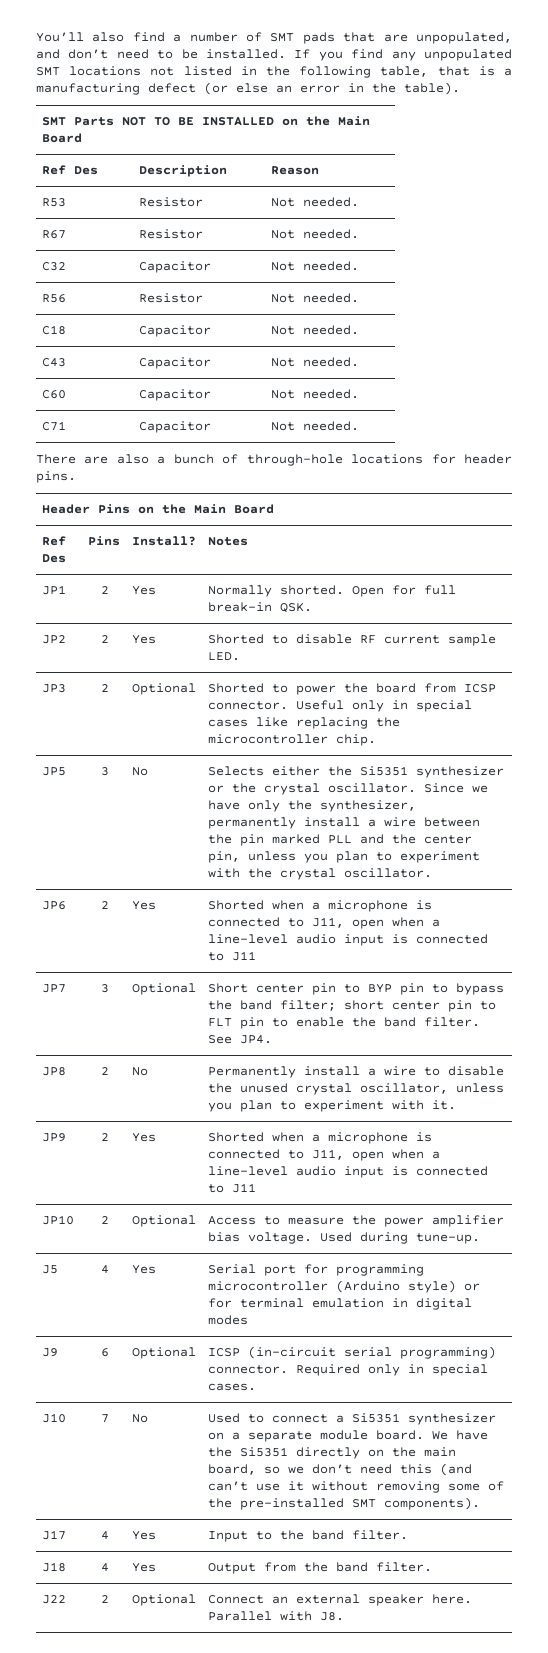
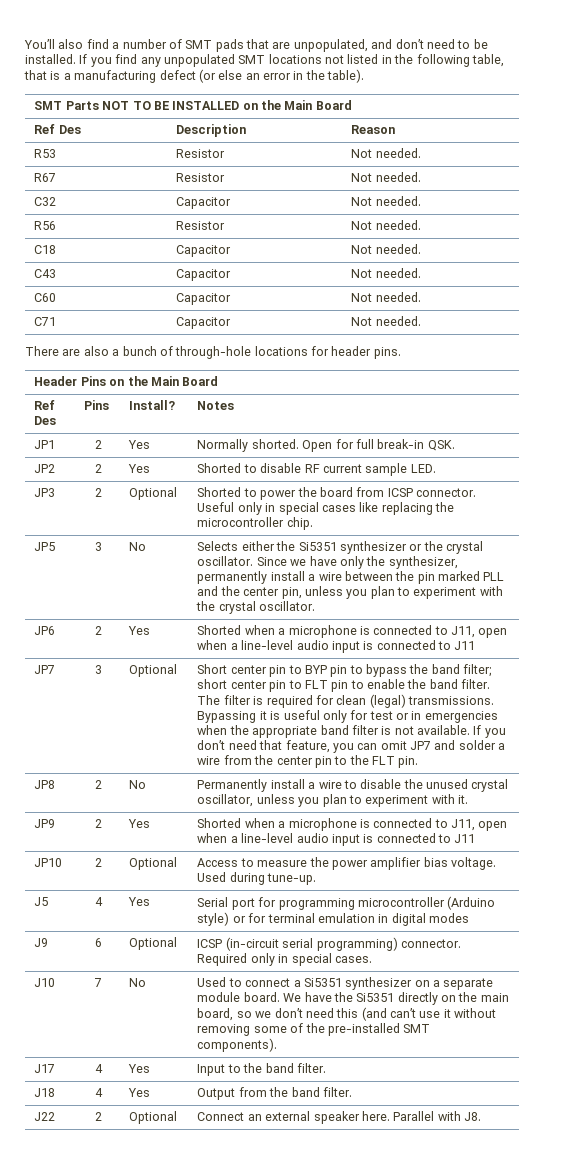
- See JP4.
+ The filter is required for clean (legal) transmissions. Bypassing it is useful only for test or in emergencies when the appropriate band filter is not available. If you don’t need that feature, you can omit JP7 and solder a wire from the center pin to the FLT pin.

